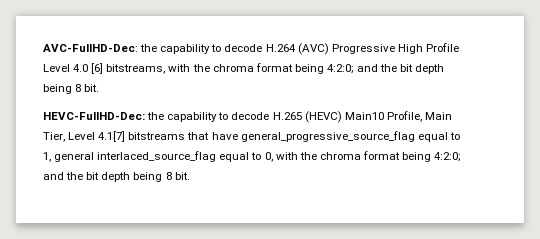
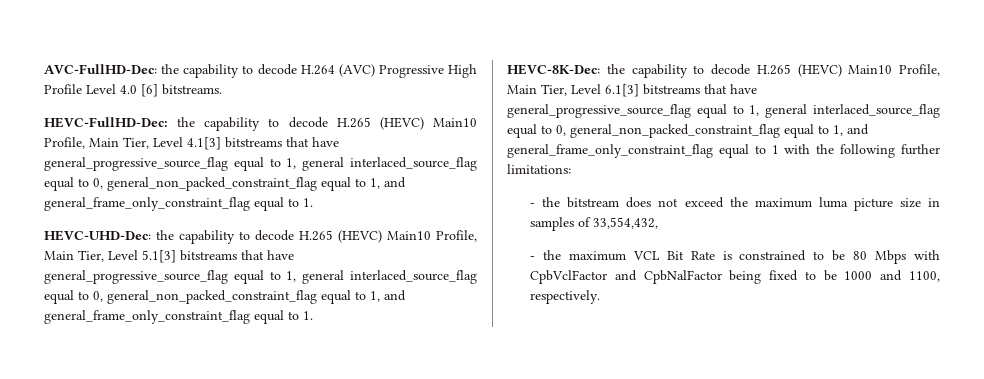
- AVC-FullHD-Dec: the capability to decode H.264 (AVC) Progressive High Profile Level 4.0 [6] bitstreams, with the chroma format being 4:2:0; and the bit depth being 8 bit.
+ AVC-FullHD-Dec: the capability to decode H.264 (AVC) Progressive High Profile Level 4.0 [6] bitstreams.
- HEVC-FullHD-Dec: the capability to decode H.265 (HEVC) Main10 Profile, Main Tier, Level 4.1[7] bitstreams that have general_progressive_source_flag equal to 1, general interlaced_source_flag equal to 0, with the chroma format being 4:2:0; and the bit depth being 8 bit.
+ HEVC-FullHD-Dec: the capability to decode H.265 (HEVC) Main10 Profile, Main Tier, Level 4.1[3] bitstreams that have general_progressive_source_flag equal to 1, general interlaced_source_flag equal to 0, general_non_packed_constraint_flag equal to 1, and general_frame_only_constraint_flag equal to 1.
+ HEVC-UHD-Dec: the capability to decode H.265 (HEVC) Main10 Profile, Main Tier, Level 5.1[3] bitstreams that have general_progressive_source_flag equal to 1, general interlaced_source_flag equal to 0, general_non_packed_constraint_flag equal to 1, and general_frame_only_constraint_flag equal to 1.
+ HEVC-8K-Dec: the capability to decode H.265 (HEVC) Main10 Profile, Main Tier, Level 6.1[3] bitstreams that have general_progressive_source_flag equal to 1, general interlaced_source_flag equal to 0, general_non_packed_constraint_flag equal to 1, and general_frame_only_constraint_flag equal to 1 with the following further limitations:
+ - the bitstream does not exceed the maximum luma picture size in samples of 33,554,432,
+ - the maximum VCL Bit Rate is constrained to be 80 Mbps with CpbVclFactor and CpbNalFactor being fixed to be 1000 and 1100, respectively.

